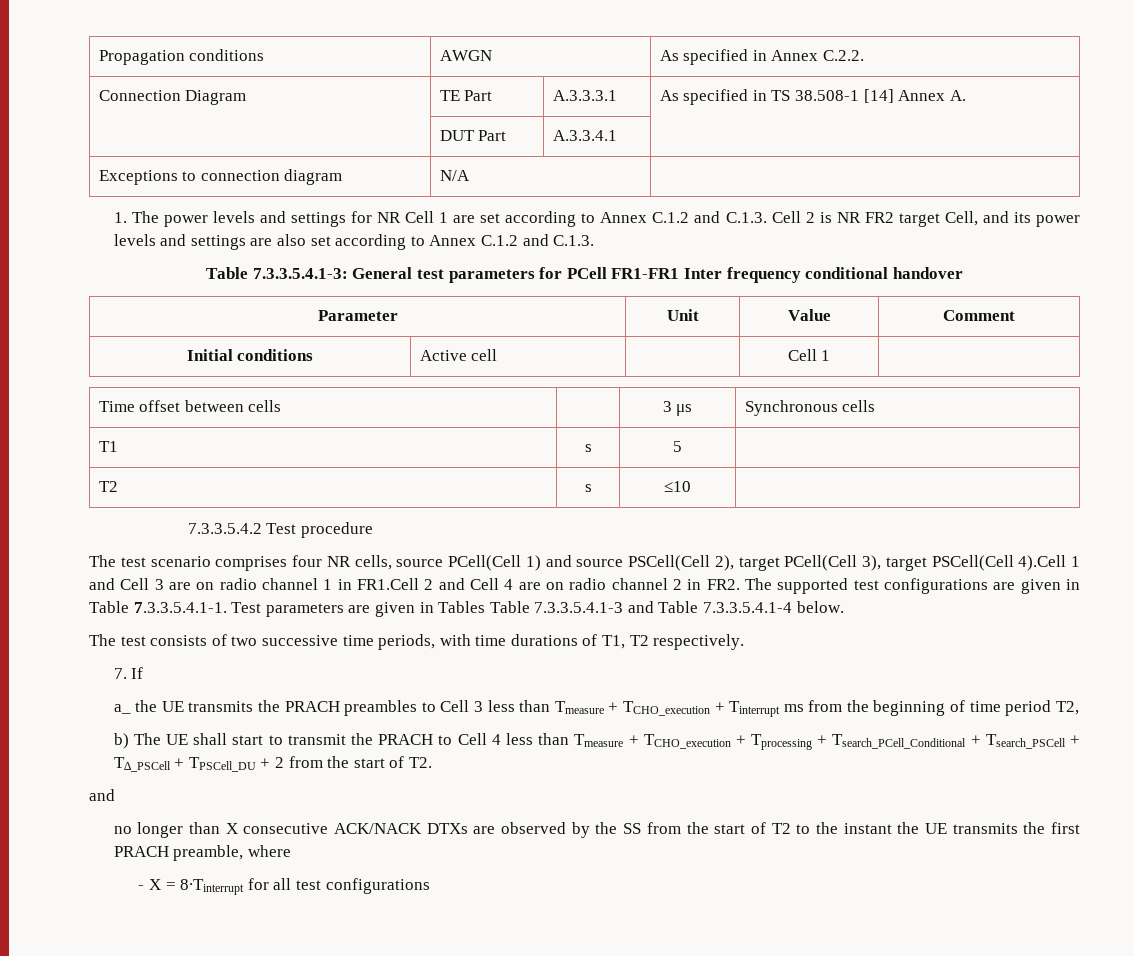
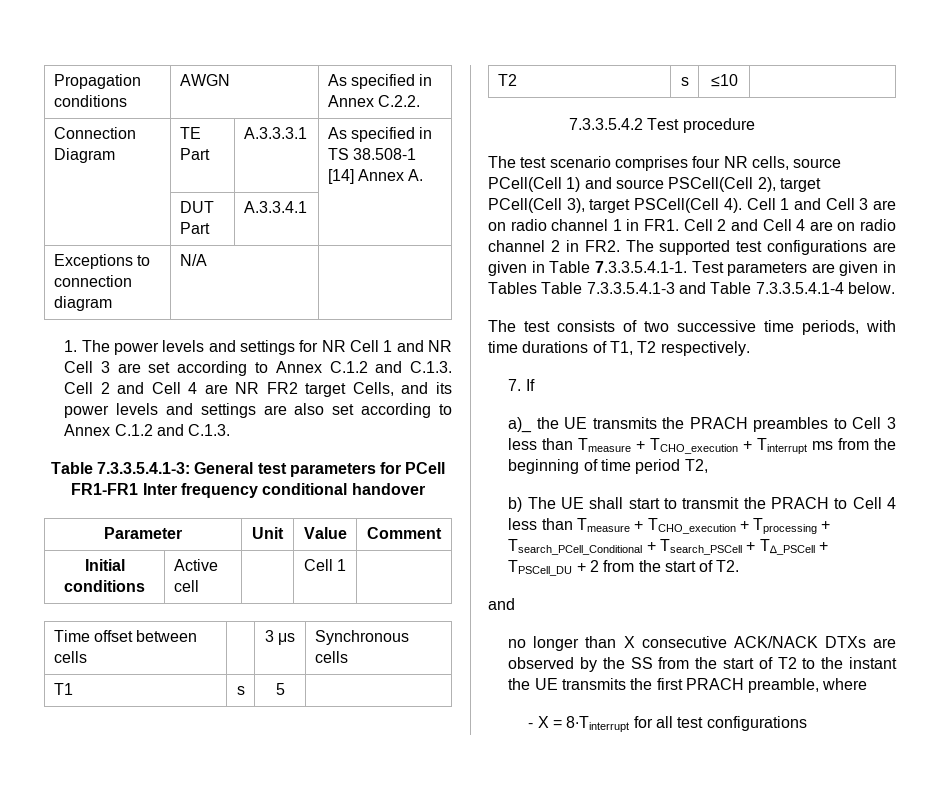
- 1. The power levels and settings for NR Cell 1 are set according to Annex C.1.2 and C.1.3. Cell 2 is NR FR2 target Cell, and its power levels and settings are also set according to Annex C.1.2 and C.1.3.
+ 1. The power levels and settings for NR Cell 1 and NR Cell 3 are set according to Annex C.1.2 and C.1.3. Cell 2 and Cell 4 are NR FR2 target Cells, and its power levels and settings are also set according to Annex C.1.2 and C.1.3.
- The test scenario comprises four NR cells, source PCell(Cell 1) and source PSCell(Cell 2), target PCell(Cell 3), target PSCell(Cell 4).Cell 1 and Cell 3 are on radio channel 1 in FR1.Cell 2 and Cell 4 are on radio channel 2 in FR2. The supported test configurations are given in Table 7.3.3.5.4.1-1. Test parameters are given in Tables Table 7.3.3.5.4.1-3 and Table 7.3.3.5.4.1-4 below.
+ The test scenario comprises four NR cells, source PCell(Cell 1) and source PSCell(Cell 2), target PCell(Cell 3), target PSCell(Cell 4). Cell 1 and Cell 3 are on radio channel 1 in FR1. Cell 2 and Cell 4 are on radio channel 2 in FR2. The supported test configurations are given in Table 7.3.3.5.4.1-1. Test parameters are given in Tables Table 7.3.3.5.4.1-3 and Table 7.3.3.5.4.1-4 below.
- a_ the UE transmits the PRACH preambles to Cell 3 less than Tmeasure + TCHO_execution + Tinterrupt ms from the beginning of time period T2,
+ a)_ the UE transmits the PRACH preambles to Cell 3 less than Tmeasure + TCHO_execution + Tinterrupt ms from the beginning of time period T2,

